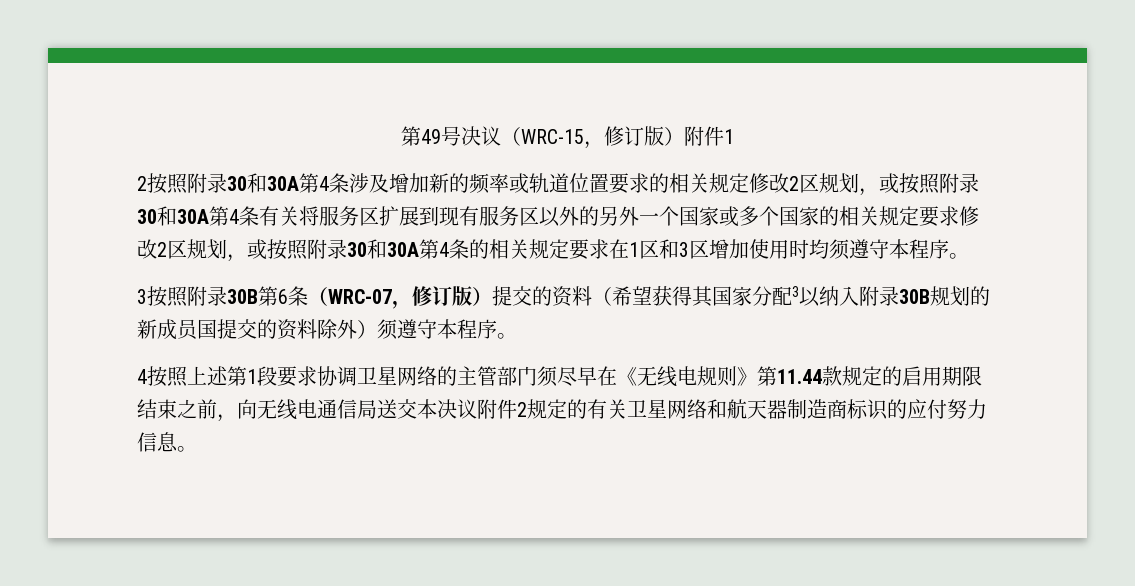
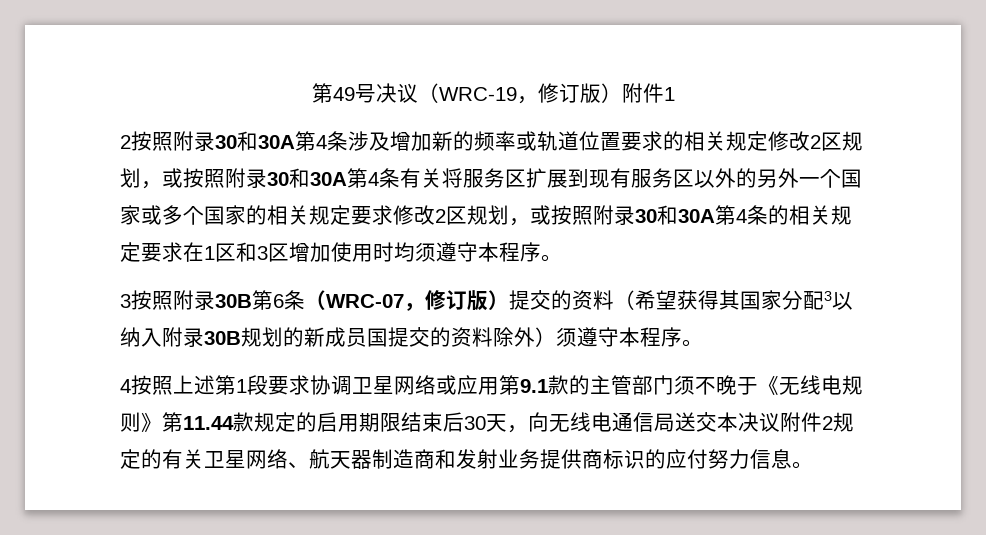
- 第49号决议（WRC-15，修订版）附件1
+ 第49号决议（WRC-19，修订版）附件1
- 4按照上述第1段要求协调卫星网络的主管部门须尽早在《无线电规则》第11.44款规定的启用期限结束之前，向无线电通信局送交本决议附件2规定的有关卫星网络和航天器制造商标识的应付努力信息。
+ 4按照上述第1段要求协调卫星网络或应用第9.1款的主管部门须不晚于《无线电规则》第11.44款规定的启用期限结束后30天，向无线电通信局送交本决议附件2规定的有关卫星网络、航天器制造商和发射业务提供商标识的应付努力信息。

